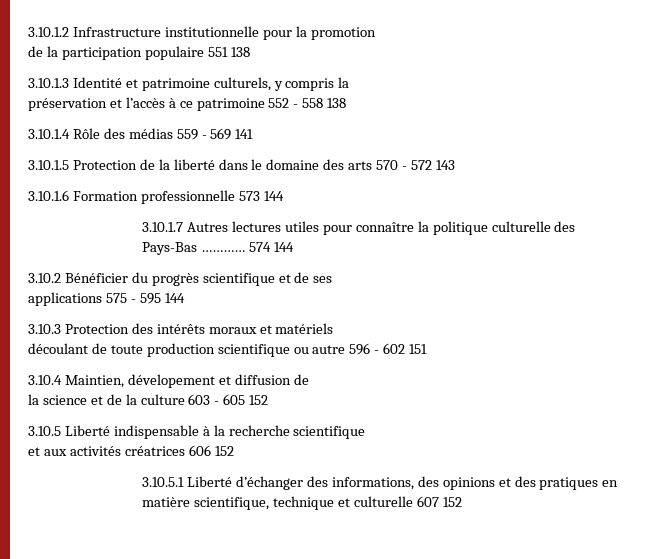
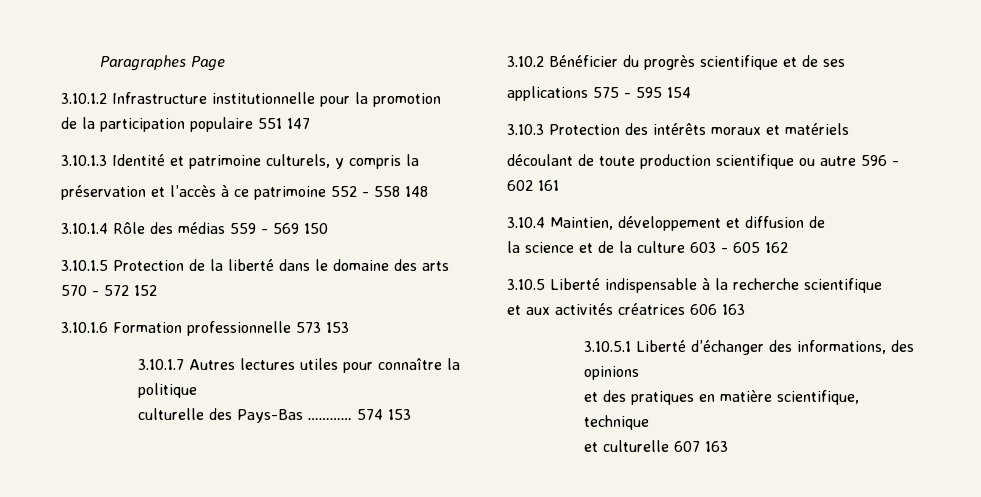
+ Paragraphes Page
- de la participation populaire 551 138
+ de la participation populaire 551 147
- préservation et l’accès à ce patrimoine 552 - 558 138
+ préservation et l’accès à ce patrimoine 552 - 558 148
- 3.10.1.4 Rôle des médias 559 - 569 141
+ 3.10.1.4 Rôle des médias 559 - 569 150
- 3.10.1.5 Protection de la liberté dans le domaine des arts 570 - 572 143
+ 3.10.1.5 Protection de la liberté dans le domaine des arts 570 - 572 152
- 3.10.1.6 Formation professionnelle 573 144
+ 3.10.1.6 Formation professionnelle 573 153
- 3.10.1.7 Autres lectures utiles pour connaître la politique culturelle des Pays-Bas …………
+ 3.10.1.7 Autres lectures utiles pour connaître la politique
+ culturelle des Pays-Bas …………
- 574 144
+ 574 153
- applications 575 - 595 144
+ applications 575 - 595 154
- découlant de toute production scientifique ou autre 596 - 602 151
+ découlant de toute production scientifique ou autre 596 - 602 161
- 3.10.4 Maintien, dévelopement et diffusion de
+ 3.10.4 Maintien, développement et diffusion de
- la science et de la culture 603 - 605 152
+ la science et de la culture 603 - 605 162
- et aux activités créatrices 606 152
+ et aux activités créatrices 606 163
- 3.10.5.1 Liberté d’échanger des informations, des opinions et des pratiques en matière scientifique, technique et culturelle 607 152
+ 3.10.5.1 Liberté d’échanger des informations, des opinions
+ et des pratiques en matière scientifique, technique
+ et culturelle 607 163

